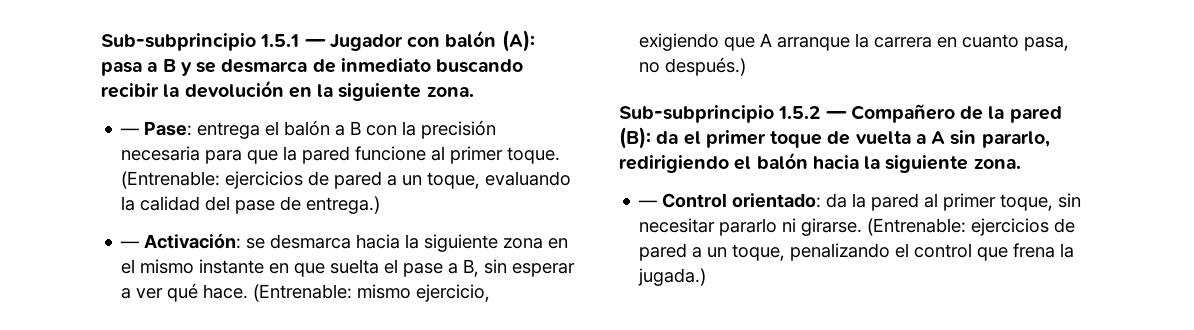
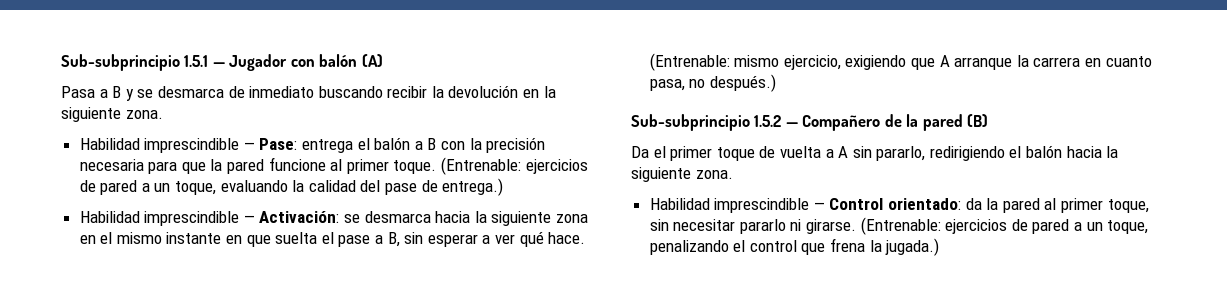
- Sub-subprincipio 1.5.1 — Jugador con balón (A): pasa a B y se desmarca de inmediato buscando recibir la devolución en la siguiente zona.
+ Sub-subprincipio 1.5.1 — Jugador con balón (A)
+ Pasa a B y se desmarca de inmediato buscando recibir la devolución en la siguiente zona.
- — Pase: entrega el balón a B con la precisión necesaria para que la pared funcione al primer toque.
+ Habilidad imprescindible — Pase: entrega el balón a B con la precisión necesaria para que la pared funcione al primer toque.
- — Activación: se desmarca hacia la siguiente zona en el mismo instante en que suelta el pase a B, sin esperar a ver qué hace.
+ Habilidad imprescindible — Activación: se desmarca hacia la siguiente zona en el mismo instante en que suelta el pase a B, sin esperar a ver qué hace.
- Sub-subprincipio 1.5.2 — Compañero de la pared (B): da el primer toque de vuelta a A sin pararlo, redirigiendo el balón hacia la siguiente zona.
+ Sub-subprincipio 1.5.2 — Compañero de la pared (B)
+ Da el primer toque de vuelta a A sin pararlo, redirigiendo el balón hacia la siguiente zona.
- — Control orientado: da la pared al primer toque, sin necesitar pararlo ni girarse.
+ Habilidad imprescindible — Control orientado: da la pared al primer toque, sin necesitar pararlo ni girarse.

